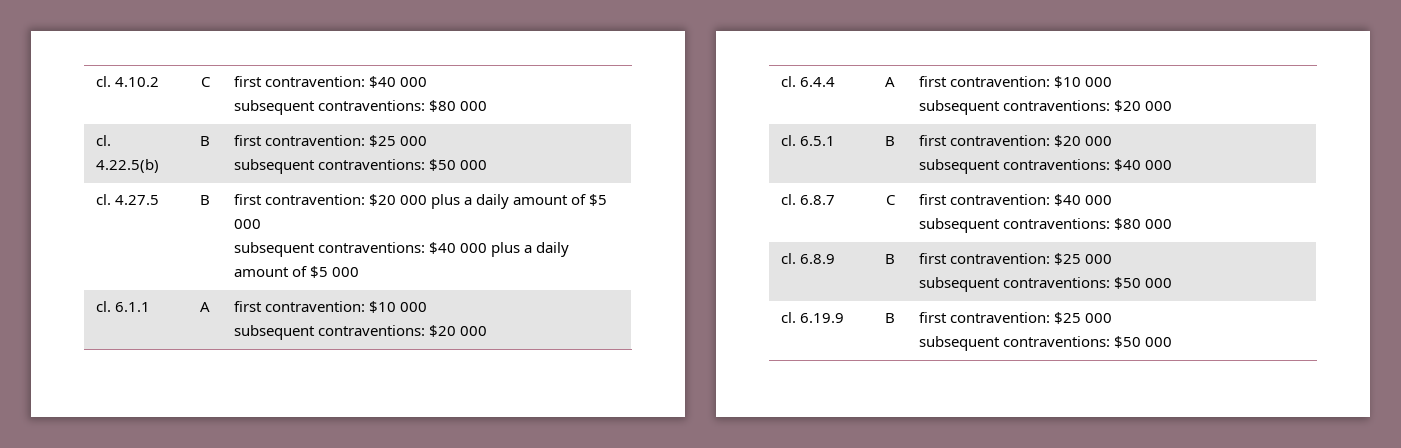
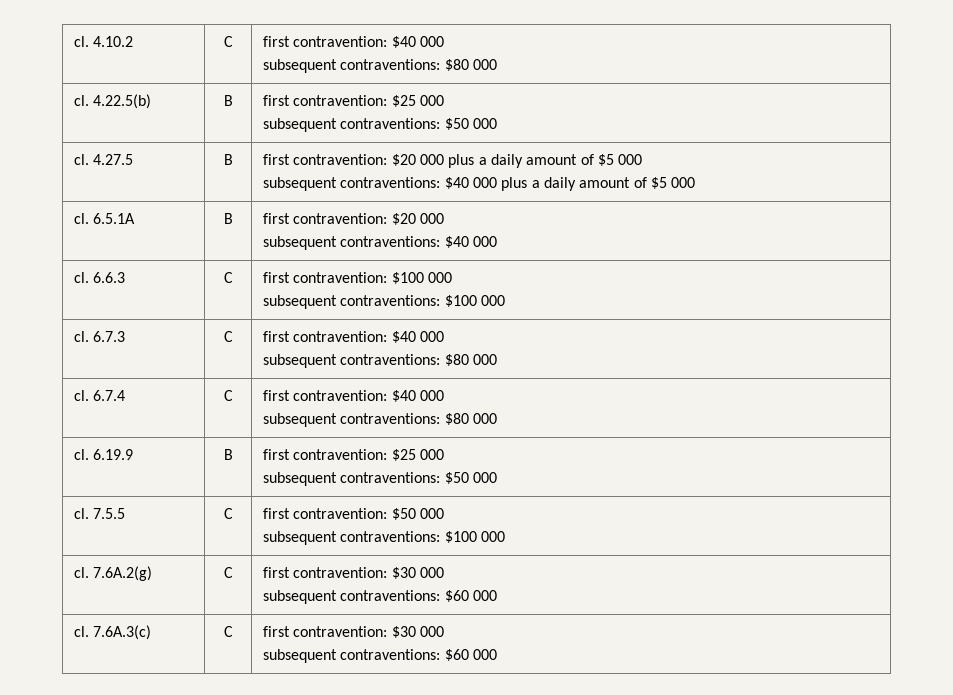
- cl. 6.1.1 | A | first contravention: $10 000
- subsequent contraventions: $20 000
- cl. 6.4.4 | A | first contravention: $10 000
- subsequent contraventions: $20 000
- cl. 6.5.1 | B | first contravention: $20 000
+ cl. 6.5.1A | B | first contravention: $20 000
- cl. 6.8.7 | C | first contravention: $40 000
+ cl. 6.6.3 | C | first contravention: $100 000
+ subsequent contraventions: $100 000
+ cl. 6.7.3 | C | first contravention: $40 000
- cl. 6.8.9 | B | first contravention: $25 000
- subsequent contraventions: $50 000
+ cl. 6.7.4 | C | first contravention: $40 000
+ subsequent contraventions: $80 000
+ cl. 7.5.5 | C | first contravention: $50 000
+ subsequent contraventions: $100 000
+ cl. 7.6A.2(g) | C | first contravention: $30 000
+ subsequent contraventions: $60 000
+ cl. 7.6A.3(c) | C | first contravention: $30 000
+ subsequent contraventions: $60 000

